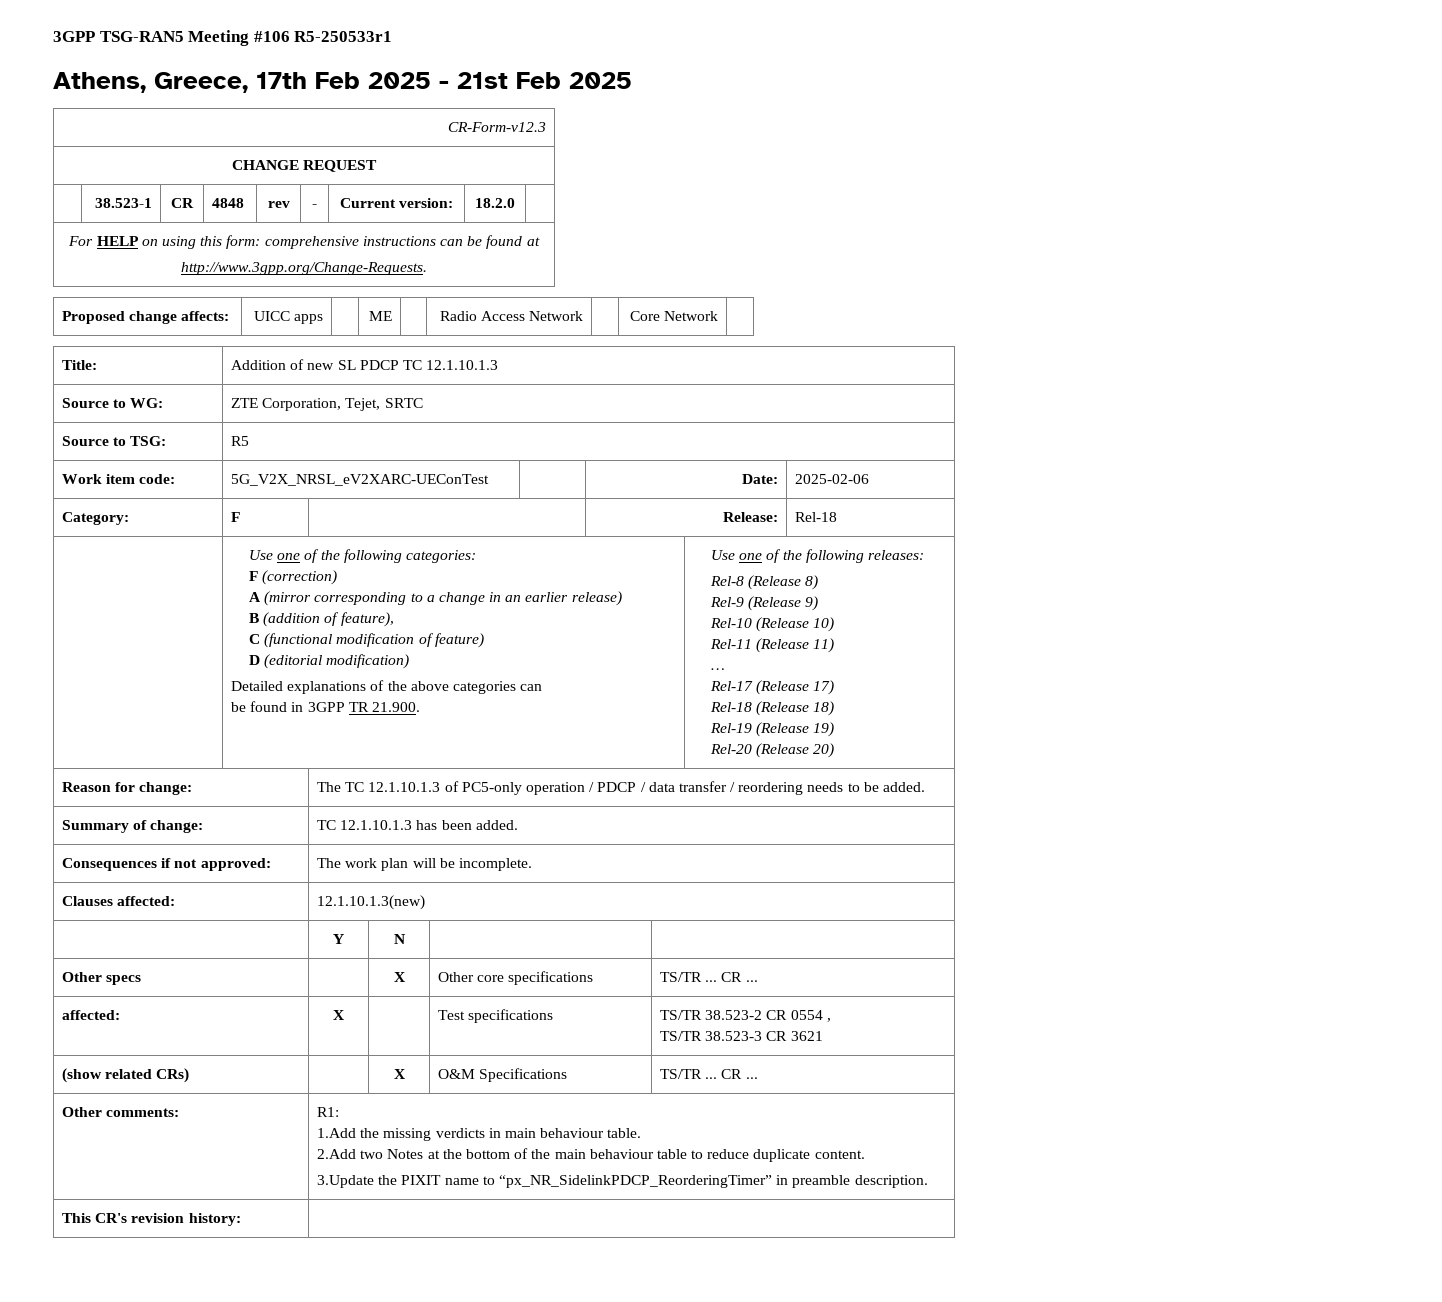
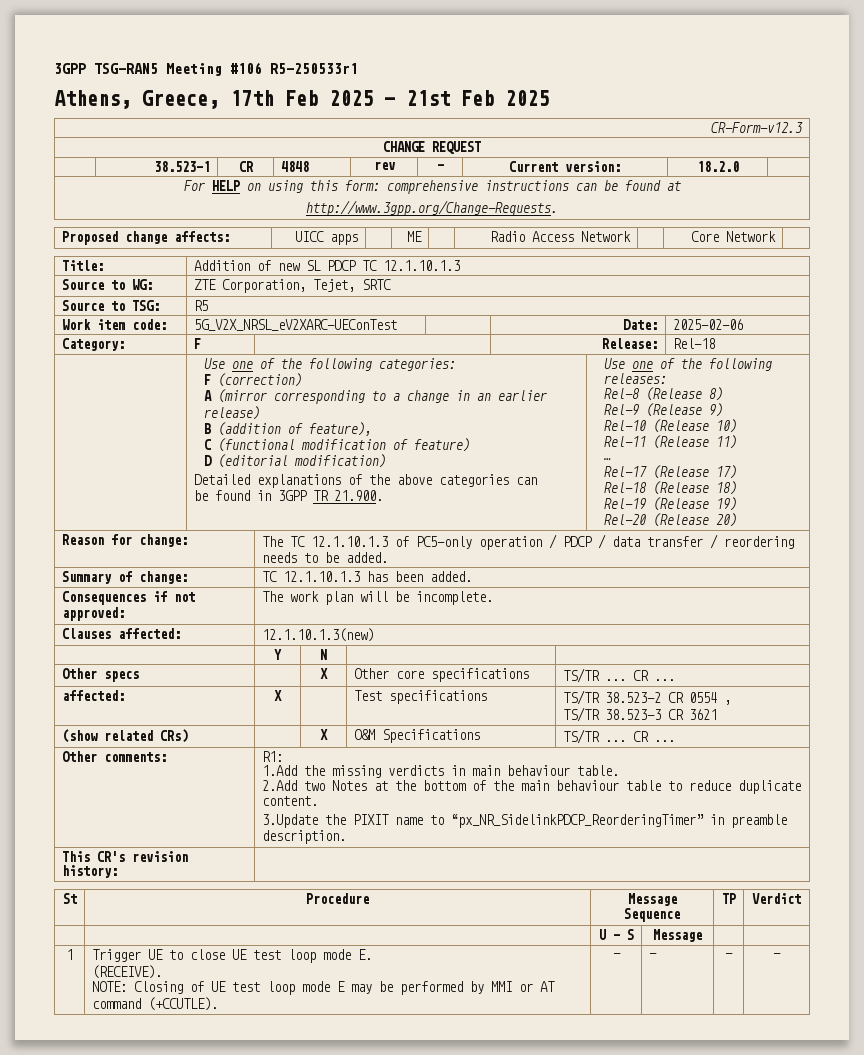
+ St | Procedure | Message Sequence | TP | Verdict
+ | | U - S | Message | |
+ 1 | Trigger UE to close UE test loop mode E.
+ (RECEIVE).
+ NOTE: Closing of UE test loop mode E may be performed by MMI or AT command (+CCUTLE). | - | - | - | -

